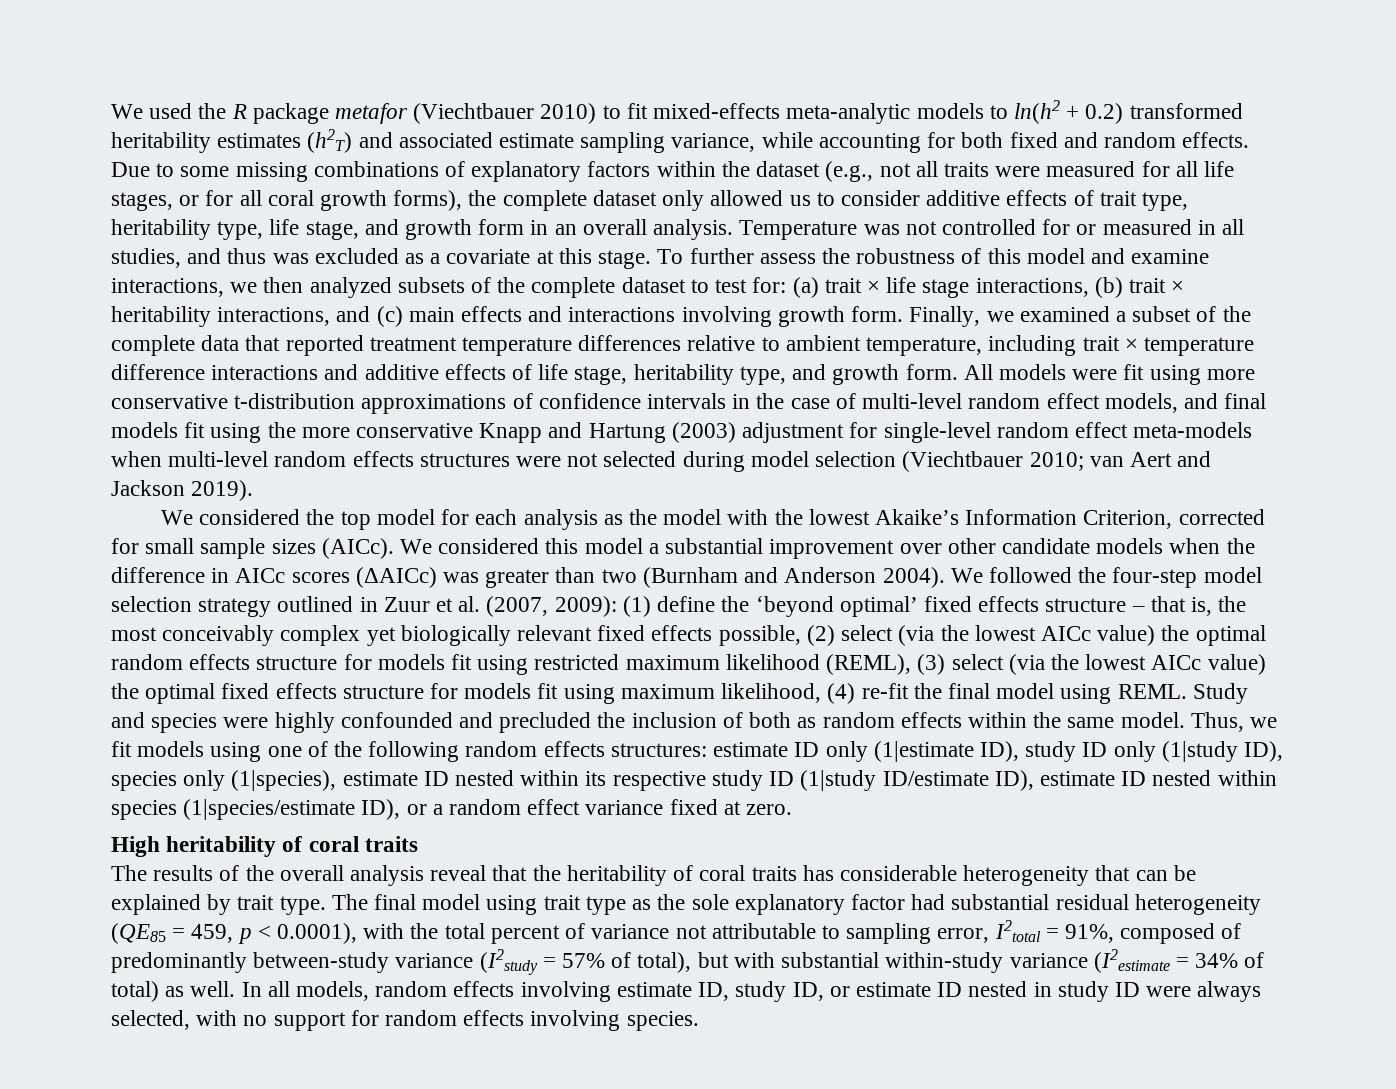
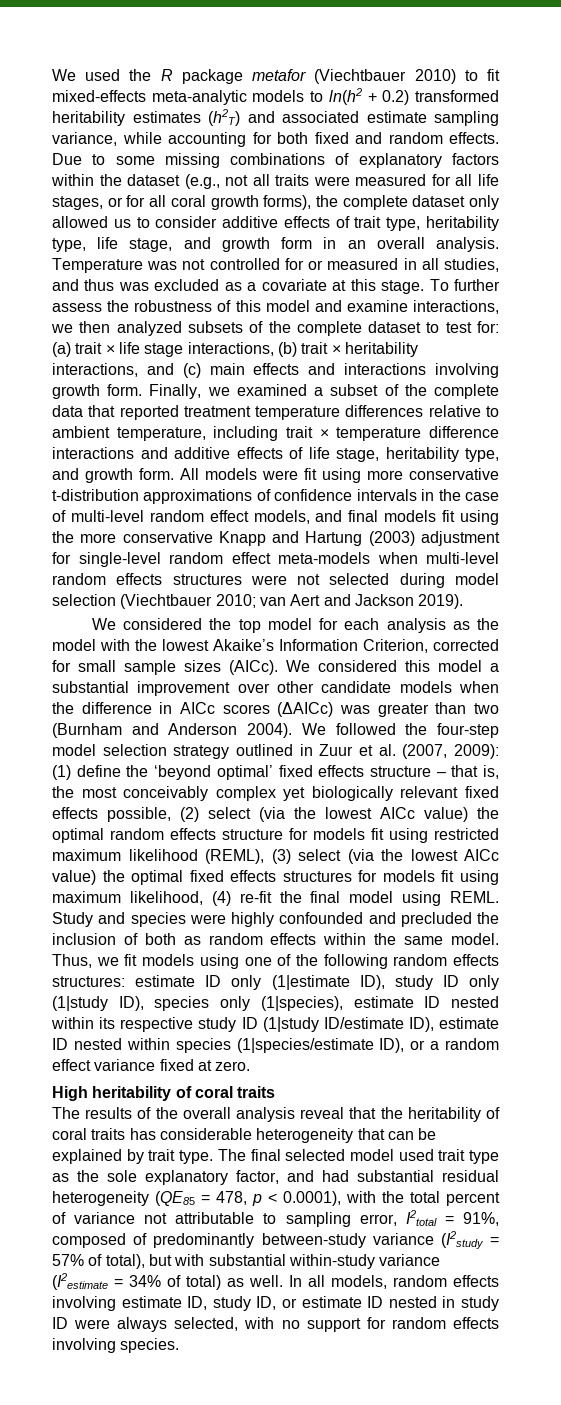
- (1) define the ‘beyond optimal’ fixed effects structure – that is, the most conceivably complex yet biologically relevant fixed effects possible, (2) select (via the lowest AICc value) the optimal random effects structure for models fit using restricted maximum likelihood (REML), (3) select (via the lowest AICc value) the optimal fixed effects structure for models fit using maximum likelihood, (4) re-fit the final model using REML.
+ (1) define the ‘beyond optimal’ fixed effects structure – that is, the most conceivably complex yet biologically relevant fixed effects possible, (2) select (via the lowest AICc value) the optimal random effects structure for models fit using restricted maximum likelihood (REML), (3) select (via the lowest AICc value) the optimal fixed effects structures for models fit using maximum likelihood, (4) re-fit the final model using REML.
- The final model using trait type as the sole explanatory factor had substantial residual heterogeneity (QE85 = 459, p < 0.0001), with the total percent of variance not attributable to sampling error, I2total = 91%, composed of predominantly between-study variance (I2study = 57% of total), but with substantial within-study variance (I2estimate = 34% of total) as well.
+ The final selected model used trait type as the sole explanatory factor, and had substantial residual heterogeneity (QE85 = 478, p < 0.0001), with the total percent of variance not attributable to sampling error, I2total = 91%, composed of predominantly between-study variance (I2study = 57% of total), but with substantial within-study variance (I2estimate = 34% of total) as well.

